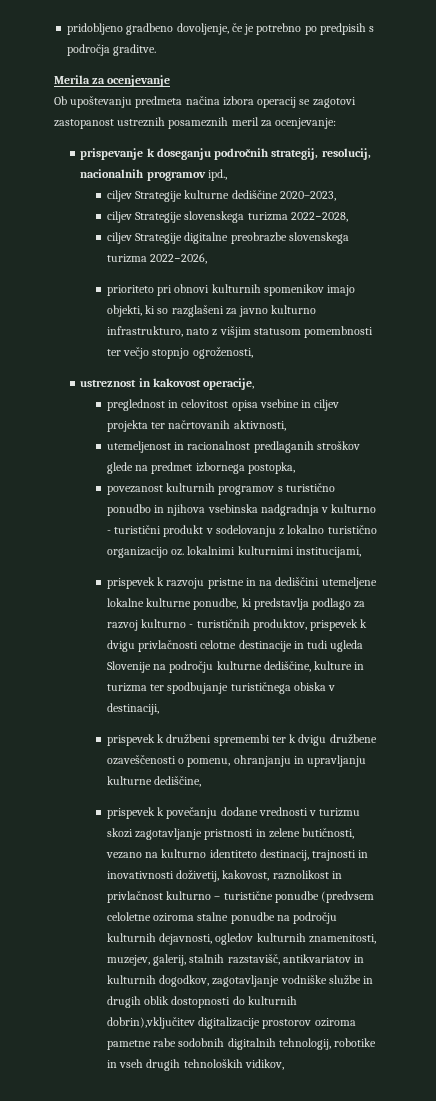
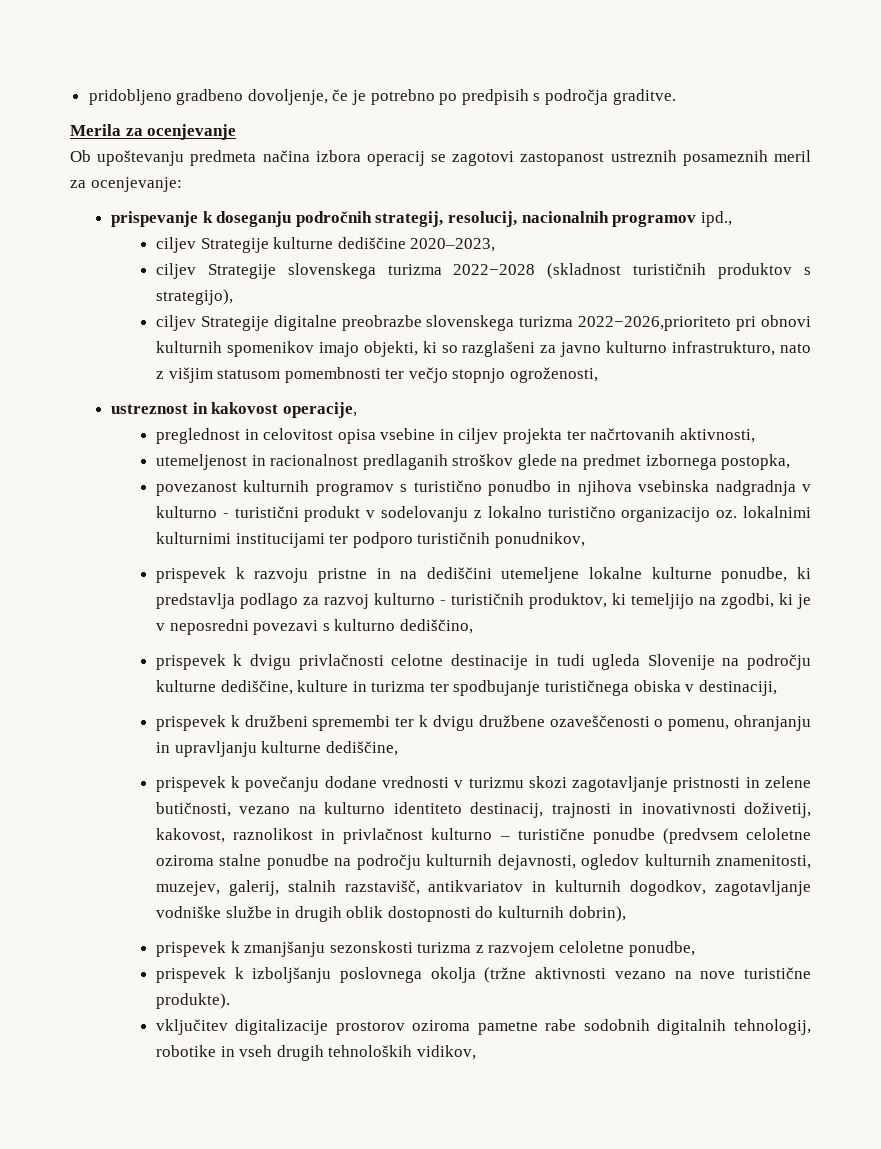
- ciljev Strategije slovenskega turizma 2022−2028,
+ ciljev Strategije slovenskega turizma 2022−2028 (skladnost turističnih produktov s strategijo),
- ciljev Strategije digitalne preobrazbe slovenskega turizma 2022−2026,
- prioriteto pri obnovi kulturnih spomenikov imajo objekti, ki so razglašeni za javno kulturno infrastrukturo, nato z višjim statusom pomembnosti ter večjo stopnjo ogroženosti,
+ ciljev Strategije digitalne preobrazbe slovenskega turizma 2022−2026,prioriteto pri obnovi kulturnih spomenikov imajo objekti, ki so razglašeni za javno kulturno infrastrukturo, nato z višjim statusom pomembnosti ter večjo stopnjo ogroženosti,
- povezanost kulturnih programov s turistično ponudbo in njihova vsebinska nadgradnja v kulturno - turistični produkt v sodelovanju z lokalno turistično organizacijo oz. lokalnimi kulturnimi institucijami,
+ povezanost kulturnih programov s turistično ponudbo in njihova vsebinska nadgradnja v kulturno - turistični produkt v sodelovanju z lokalno turistično organizacijo oz. lokalnimi kulturnimi institucijami ter podporo turističnih ponudnikov,
- prispevek k razvoju pristne in na dediščini utemeljene lokalne kulturne ponudbe, ki predstavlja podlago za razvoj kulturno - turističnih produktov, prispevek k dvigu privlačnosti celotne destinacije in tudi ugleda Slovenije na področju kulturne dediščine, kulture in turizma ter spodbujanje turističnega obiska v destinaciji,
+ prispevek k razvoju pristne in na dediščini utemeljene lokalne kulturne ponudbe, ki predstavlja podlago za razvoj kulturno - turističnih produktov, ki temeljijo na zgodbi, ki je v neposredni povezavi s kulturno dediščino,
+ prispevek k dvigu privlačnosti celotne destinacije in tudi ugleda Slovenije na področju kulturne dediščine, kulture in turizma ter spodbujanje turističnega obiska v destinaciji,
- prispevek k povečanju dodane vrednosti v turizmu skozi zagotavljanje pristnosti in zelene butičnosti, vezano na kulturno identiteto destinacij, trajnosti in inovativnosti doživetij, kakovost, raznolikost in privlačnost kulturno – turistične ponudbe (predvsem celoletne oziroma stalne ponudbe na področju kulturnih dejavnosti, ogledov kulturnih znamenitosti, muzejev, galerij, stalnih razstavišč, antikvariatov in kulturnih dogodkov, zagotavljanje vodniške službe in drugih oblik dostopnosti do kulturnih dobrin),vključitev digitalizacije prostorov oziroma pametne rabe sodobnih digitalnih tehnologij, robotike in vseh drugih tehnoloških vidikov,
+ prispevek k povečanju dodane vrednosti v turizmu skozi zagotavljanje pristnosti in zelene butičnosti, vezano na kulturno identiteto destinacij, trajnosti in inovativnosti doživetij, kakovost, raznolikost in privlačnost kulturno – turistične ponudbe (predvsem celoletne oziroma stalne ponudbe na področju kulturnih dejavnosti, ogledov kulturnih znamenitosti, muzejev, galerij, stalnih razstavišč, antikvariatov in kulturnih dogodkov, zagotavljanje vodniške službe in drugih oblik dostopnosti do kulturnih dobrin),
+ prispevek k zmanjšanju sezonskosti turizma z razvojem celoletne ponudbe,
+ prispevek k izboljšanju poslovnega okolja (tržne aktivnosti vezano na nove turistične produkte).
+ vključitev digitalizacije prostorov oziroma pametne rabe sodobnih digitalnih tehnologij, robotike in vseh drugih tehnoloških vidikov,

